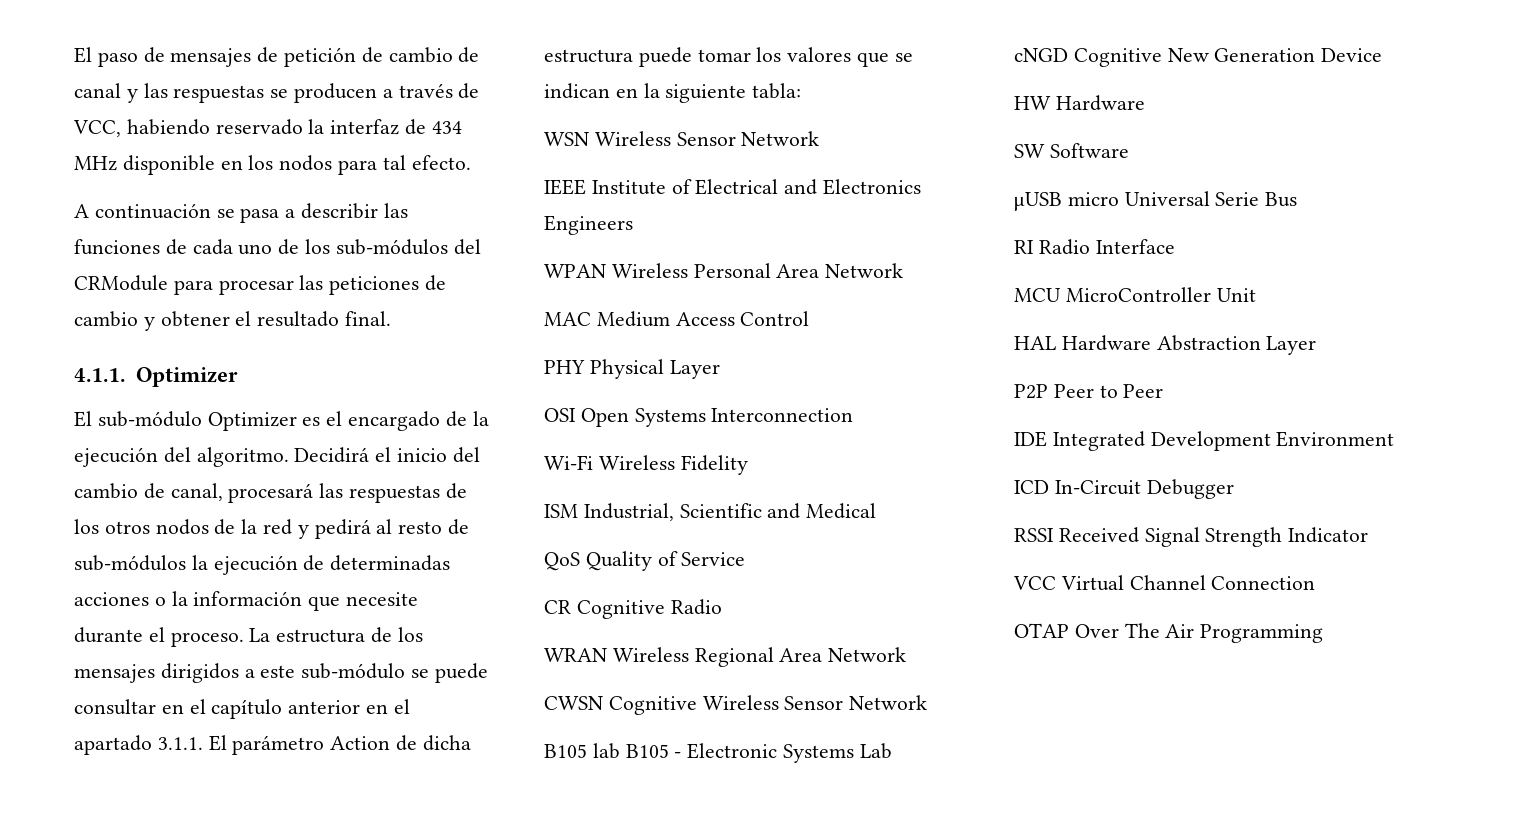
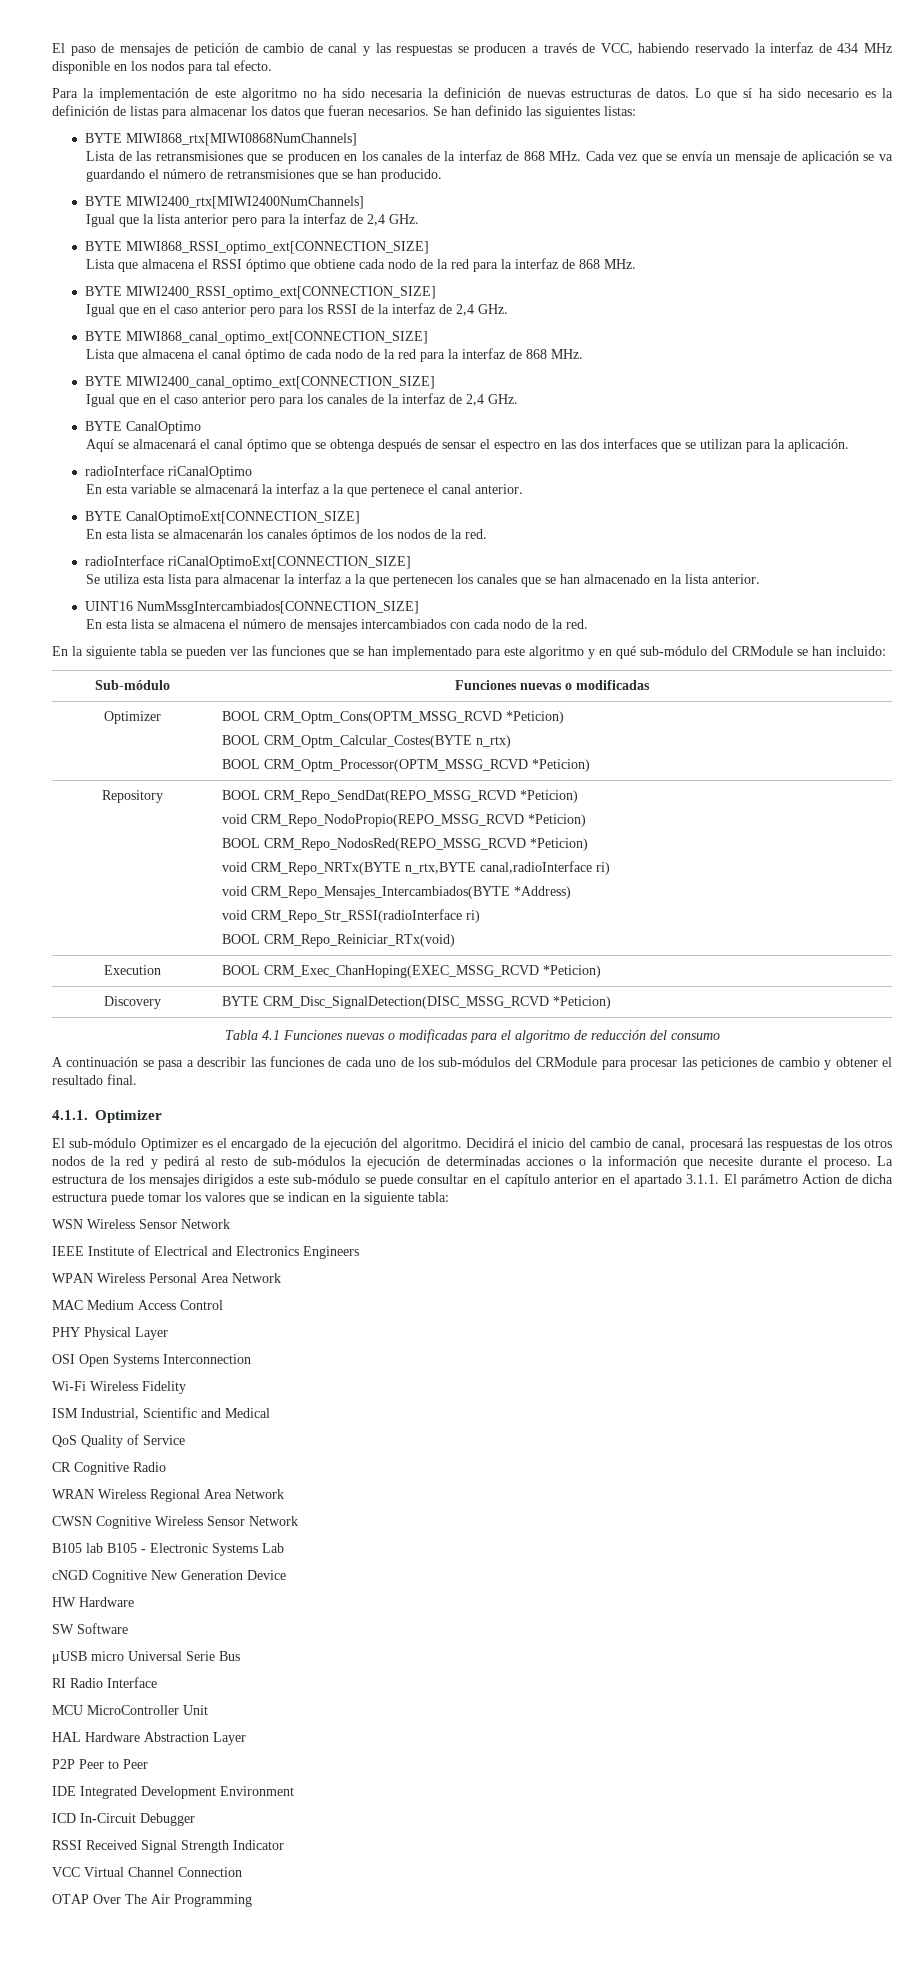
+ Para la implementación de este algoritmo no ha sido necesaria la definición de nuevas estructuras de datos. Lo que sí ha sido necesario es la definición de listas para almacenar los datos que fueran necesarios. Se han definido las siguientes listas:
+ BYTE MIWI868_rtx[MIWI0868NumChannels]
+ Lista de las retransmisiones que se producen en los canales de la interfaz de 868 MHz. Cada vez que se envía un mensaje de aplicación se va guardando el número de retransmisiones que se han producido.
+ BYTE MIWI2400_rtx[MIWI2400NumChannels]
+ Igual que la lista anterior pero para la interfaz de 2,4 GHz.
+ BYTE MIWI868_RSSI_optimo_ext[CONNECTION_SIZE]
+ Lista que almacena el RSSI óptimo que obtiene cada nodo de la red para la interfaz de 868 MHz.
+ BYTE MIWI2400_RSSI_optimo_ext[CONNECTION_SIZE]
+ Igual que en el caso anterior pero para los RSSI de la interfaz de 2,4 GHz.
+ BYTE MIWI868_canal_optimo_ext[CONNECTION_SIZE]
+ Lista que almacena el canal óptimo de cada nodo de la red para la interfaz de 868 MHz.
+ BYTE MIWI2400_canal_optimo_ext[CONNECTION_SIZE]
+ Igual que en el caso anterior pero para los canales de la interfaz de 2,4 GHz.
+ BYTE CanalOptimo
+ Aquí se almacenará el canal óptimo que se obtenga después de sensar el espectro en las dos interfaces que se utilizan para la aplicación.
+ radioInterface riCanalOptimo
+ En esta variable se almacenará la interfaz a la que pertenece el canal anterior.
+ BYTE CanalOptimoExt[CONNECTION_SIZE]
+ En esta lista se almacenarán los canales óptimos de los nodos de la red.
+ radioInterface riCanalOptimoExt[CONNECTION_SIZE]
+ Se utiliza esta lista para almacenar la interfaz a la que pertenecen los canales que se han almacenado en la lista anterior.
+ UINT16 NumMssgIntercambiados[CONNECTION_SIZE]
+ En esta lista se almacena el número de mensajes intercambiados con cada nodo de la red.
+ En la siguiente tabla se pueden ver las funciones que se han implementado para este algoritmo y en qué sub-módulo del CRModule se han incluido:
+ Sub-módulo | Funciones nuevas o modificadas
+ Optimizer | BOOL CRM_Optm_Cons(OPTM_MSSG_RCVD *Peticion)
+ BOOL CRM_Optm_Calcular_Costes(BYTE n_rtx)
+ BOOL CRM_Optm_Processor(OPTM_MSSG_RCVD *Peticion)
+ Repository | BOOL CRM_Repo_SendDat(REPO_MSSG_RCVD *Peticion)
+ void CRM_Repo_NodoPropio(REPO_MSSG_RCVD *Peticion)
+ BOOL CRM_Repo_NodosRed(REPO_MSSG_RCVD *Peticion)
+ void CRM_Repo_NRTx(BYTE n_rtx,BYTE canal,radioInterface ri)
+ void CRM_Repo_Mensajes_Intercambiados(BYTE *Address)
+ void CRM_Repo_Str_RSSI(radioInterface ri)
+ BOOL CRM_Repo_Reiniciar_RTx(void)
+ Execution | BOOL CRM_Exec_ChanHoping(EXEC_MSSG_RCVD *Peticion)
+ Discovery | BYTE CRM_Disc_SignalDetection(DISC_MSSG_RCVD *Peticion)
+ Tabla 4.1 Funciones nuevas o modificadas para el algoritmo de reducción del consumo

